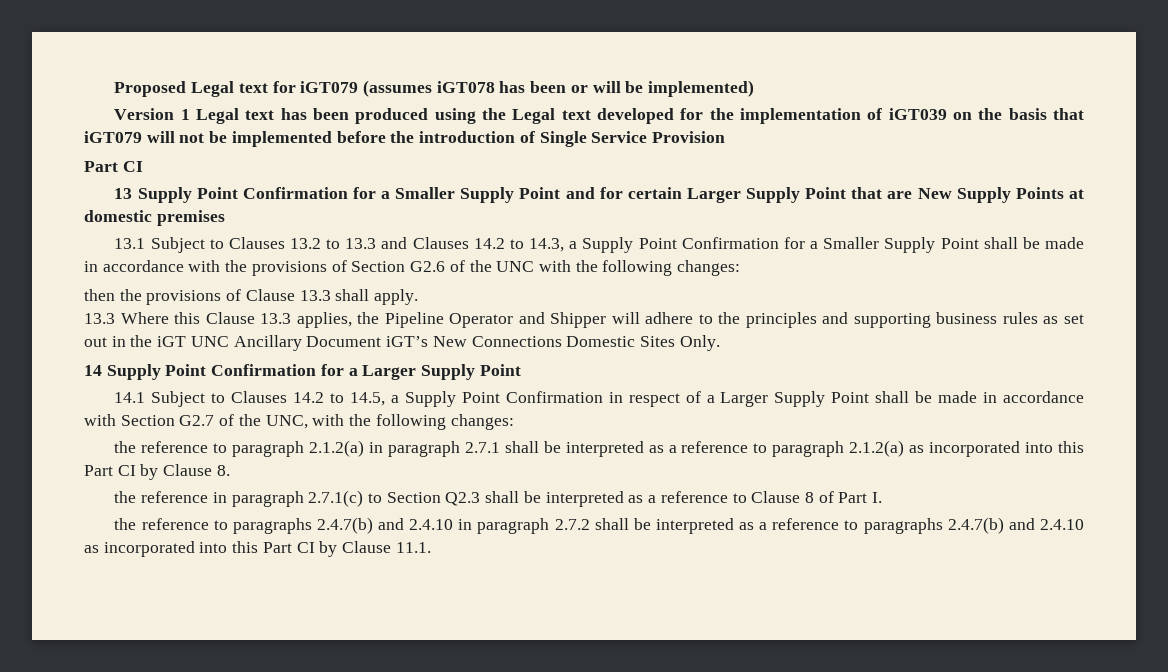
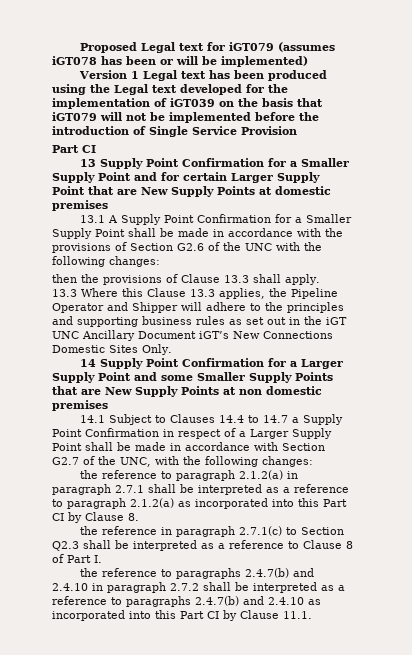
- 13.1 Subject to Clauses 13.2 to 13.3 and Clauses 14.2 to 14.3, a Supply Point Confirmation for a Smaller Supply Point shall be made in accordance with the provisions of Section G2.6 of the UNC with the following changes:
+ 13.1 A Supply Point Confirmation for a Smaller Supply Point shall be made in accordance with the provisions of Section G2.6 of the UNC with the following changes:
- 14 Supply Point Confirmation for a Larger Supply Point
+ 14 Supply Point Confirmation for a Larger Supply Point and some Smaller Supply Points that are New Supply Points at non domestic premises
- 14.1 Subject to Clauses 14.2 to 14.5, a Supply Point Confirmation in respect of a Larger Supply Point shall be made in accordance with Section G2.7 of the UNC, with the following changes:
+ 14.1 Subject to Clauses 14.4 to 14.7 a Supply Point Confirmation in respect of a Larger Supply Point shall be made in accordance with Section G2.7 of the UNC, with the following changes:

